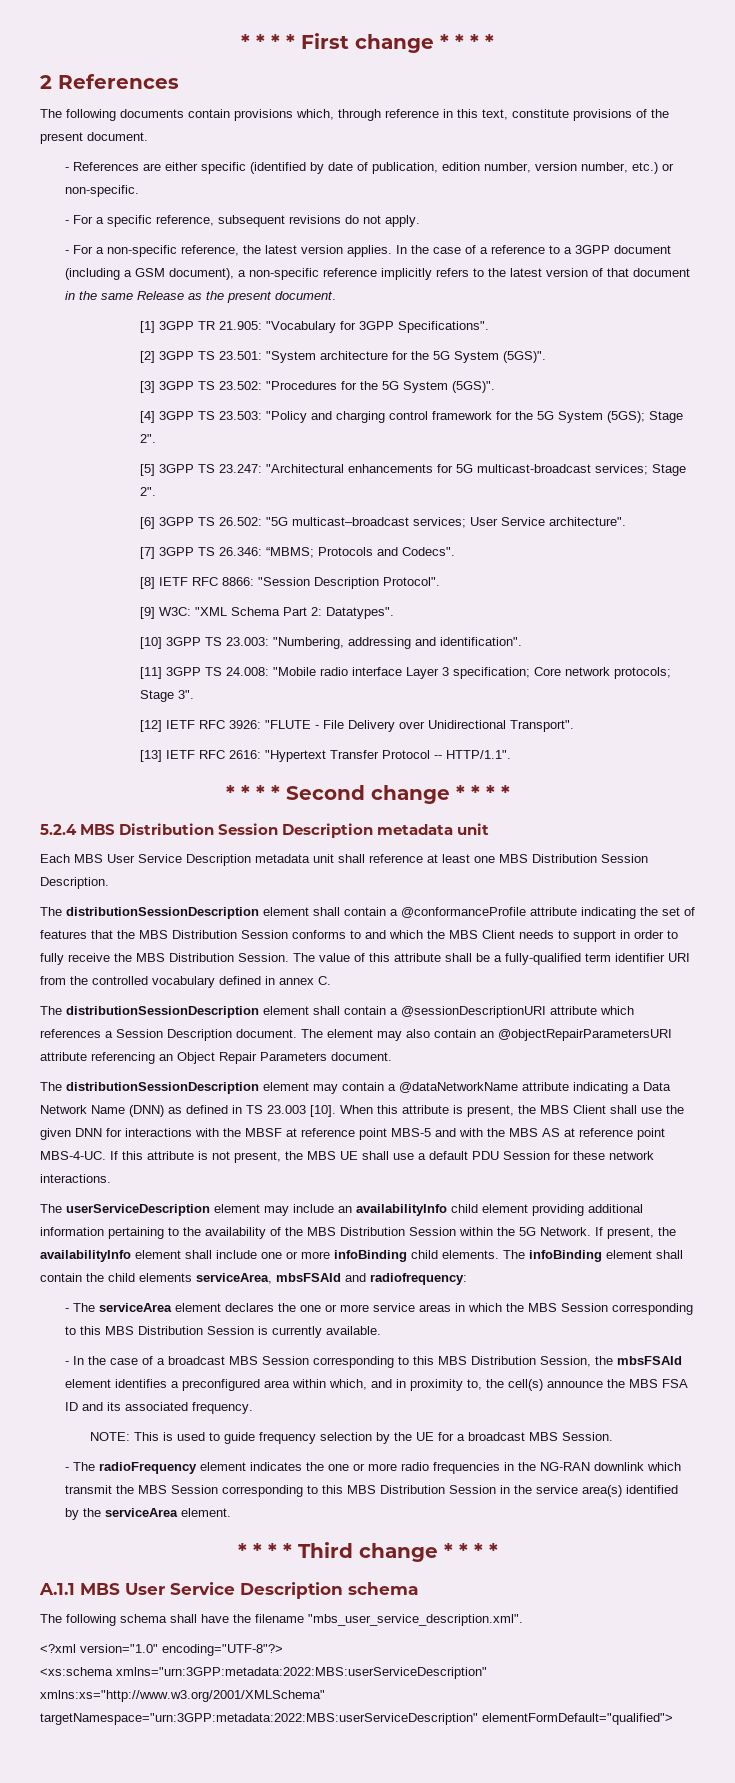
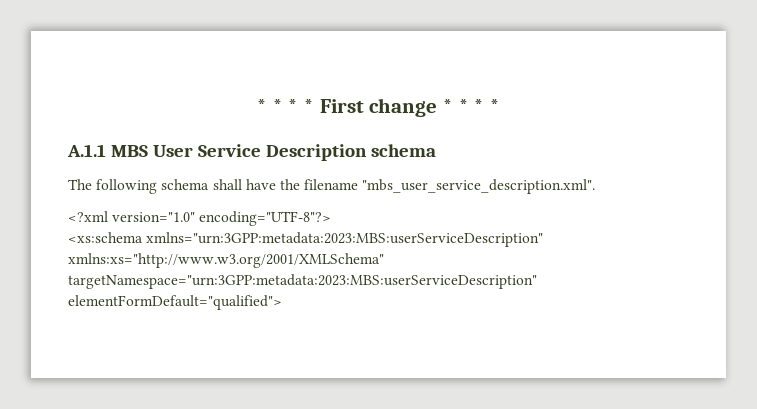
- 2 References
- The following documents contain provisions which, through reference in this text, constitute provisions of the present document.
- - References are either specific (identified by date of publication, edition number, version number, etc.) or non-specific.
- - For a specific reference, subsequent revisions do not apply.
- - For a non-specific reference, the latest version applies. In the case of a reference to a 3GPP document (including a GSM document), a non-specific reference implicitly refers to the latest version of that document in the same Release as the present document.
- [1] 3GPP TR 21.905: "Vocabulary for 3GPP Specifications".
- [2] 3GPP TS 23.501: "System architecture for the 5G System (5GS)".
- [3] 3GPP TS 23.502: "Procedures for the 5G System (5GS)".
- [4] 3GPP TS 23.503: "Policy and charging control framework for the 5G System (5GS); Stage 2".
- [5] 3GPP TS 23.247: "Architectural enhancements for 5G multicast-broadcast services; Stage 2".
- [6] 3GPP TS 26.502: "5G multicast–broadcast services; User Service architecture".
- [7] 3GPP TS 26.346: “MBMS; Protocols and Codecs".
- [8] IETF RFC 8866: "Session Description Protocol".
- [9] W3C: "XML Schema Part 2: Datatypes".
- [10] 3GPP TS 23.003: "Numbering, addressing and identification".
- [11] 3GPP TS 24.008: "Mobile radio interface Layer 3 specification; Core network protocols; Stage 3".
- [12] IETF RFC 3926: "FLUTE - File Delivery over Unidirectional Transport".
- [13] IETF RFC 2616: "Hypertext Transfer Protocol -- HTTP/1.1".
- * * * * Second change * * * *
- 5.2.4 MBS Distribution Session Description metadata unit
- Each MBS User Service Description metadata unit shall reference at least one MBS Distribution Session Description.
- The distributionSessionDescription element shall contain a @conformanceProfile attribute indicating the set of features that the MBS Distribution Session conforms to and which the MBS Client needs to support in order to fully receive the MBS Distribution Session. The value of this attribute shall be a fully-qualified term identifier URI from the controlled vocabulary defined in annex C.
- The distributionSessionDescription element shall contain a @sessionDescriptionURI attribute which references a Session Description document. The element may also contain an @objectRepairParametersURI attribute referencing an Object Repair Parameters document.
- The distributionSessionDescription element may contain a @dataNetworkName attribute indicating a Data Network Name (DNN) as defined in TS 23.003 [10]. When this attribute is present, the MBS Client shall use the given DNN for interactions with the MBSF at reference point MBS-5 and with the MBS AS at reference point MBS-4-UC. If this attribute is not present, the MBS UE shall use a default PDU Session for these network interactions.
- The userServiceDescription element may include an availabilityInfo child element providing additional information pertaining to the availability of the MBS Distribution Session within the 5G Network. If present, the availabilityInfo element shall include one or more infoBinding child elements. The infoBinding element shall contain the child elements serviceArea, mbsFSAId and radiofrequency:
- - The serviceArea element declares the one or more service areas in which the MBS Session corresponding to this MBS Distribution Session is currently available.
- - In the case of a broadcast MBS Session corresponding to this MBS Distribution Session, the mbsFSAId element identifies a preconfigured area within which, and in proximity to, the cell(s) announce the MBS FSA ID and its associated frequency.
- NOTE: This is used to guide frequency selection by the UE for a broadcast MBS Session.
- - The radioFrequency element indicates the one or more radio frequencies in the NG-RAN downlink which transmit the MBS Session corresponding to this MBS Distribution Session in the service area(s) identified by the serviceArea element.
- * * * * Third change * * * *
- <xs:schema xmlns="urn:3GPP:metadata:2022:MBS:userServiceDescription" xmlns:xs="http://www.w3.org/2001/XMLSchema" targetNamespace="urn:3GPP:metadata:2022:MBS:userServiceDescription" elementFormDefault="qualified">
+ <xs:schema xmlns="urn:3GPP:metadata:2023:MBS:userServiceDescription" xmlns:xs="http://www.w3.org/2001/XMLSchema" targetNamespace="urn:3GPP:metadata:2023:MBS:userServiceDescription" elementFormDefault="qualified">

